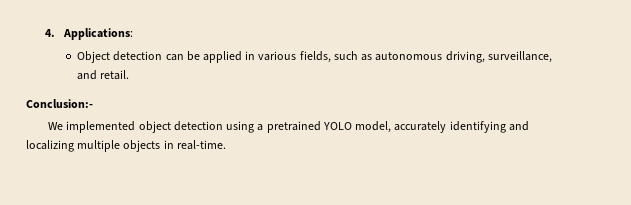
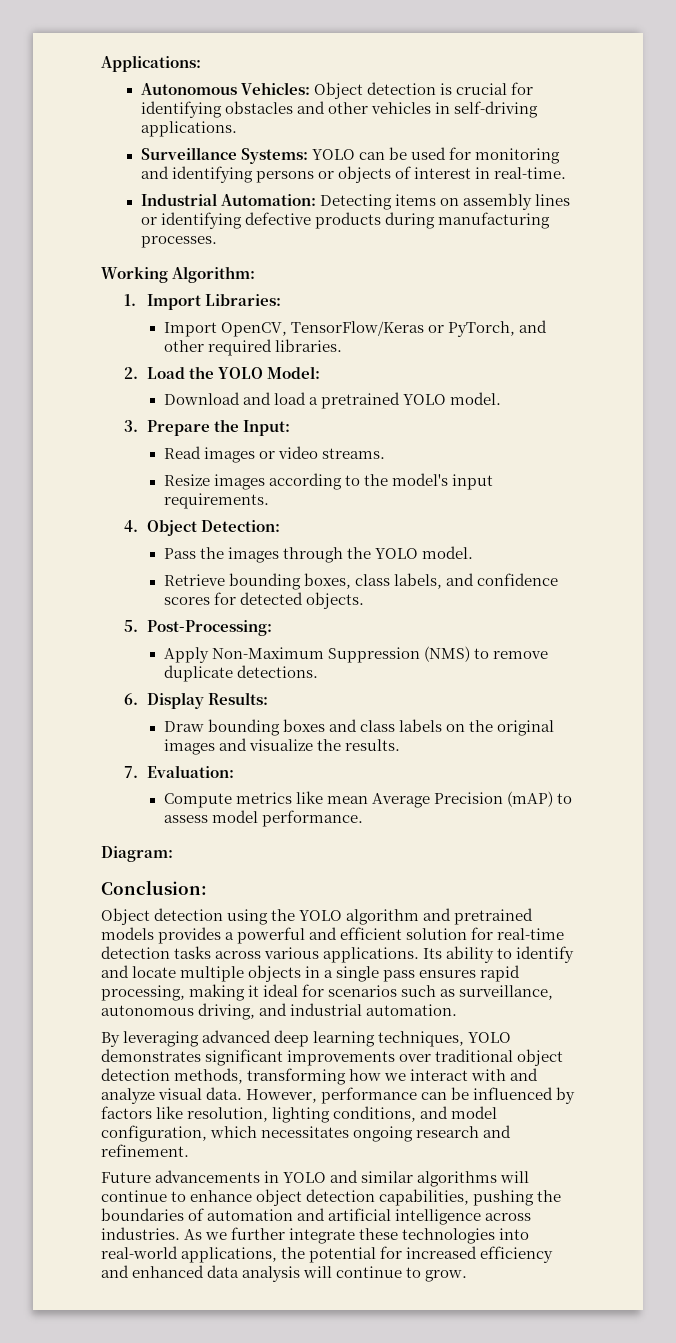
- 4. Applications:
- Object detection can be applied in various fields, such as autonomous driving, surveillance, and retail.
- Conclusion:-
- We implemented object detection using a pretrained YOLO model, accurately identifying and localizing multiple objects in real-time.
+ Applications:
+ Autonomous Vehicles: Object detection is crucial for identifying obstacles and other vehicles in self-driving applications.
+ Surveillance Systems: YOLO can be used for monitoring and identifying persons or objects of interest in real-time.
+ Industrial Automation: Detecting items on assembly lines or identifying defective products during manufacturing processes.
+ Working Algorithm:
+ 1. Import Libraries:
+ Import OpenCV, TensorFlow/Keras or PyTorch, and other required libraries.
+ 2. Load the YOLO Model:
+ Download and load a pretrained YOLO model.
+ 3. Prepare the Input:
+ Read images or video streams.
+ Resize images according to the model's input requirements.
+ 4. Object Detection:
+ Pass the images through the YOLO model.
+ Retrieve bounding boxes, class labels, and confidence scores for detected objects.
+ 5. Post-Processing:
+ Apply Non-Maximum Suppression (NMS) to remove duplicate detections.
+ 6. Display Results:
+ Draw bounding boxes and class labels on the original images and visualize the results.
+ 7. Evaluation:
+ Compute metrics like mean Average Precision (mAP) to assess model performance.
+ Diagram:
+ Conclusion:
+ Object detection using the YOLO algorithm and pretrained models provides a powerful and efficient solution for real-time detection tasks across various applications. Its ability to identify and locate multiple objects in a single pass ensures rapid processing, making it ideal for scenarios such as surveillance, autonomous driving, and industrial automation.
+ By leveraging advanced deep learning techniques, YOLO demonstrates significant improvements over traditional object detection methods, transforming how we interact with and analyze visual data. However, performance can be influenced by factors like resolution, lighting conditions, and model configuration, which necessitates ongoing research and refinement.
+ Future advancements in YOLO and similar algorithms will continue to enhance object detection capabilities, pushing the boundaries of automation and artificial intelligence across industries. As we further integrate these technologies into real-world applications, the potential for increased efficiency and enhanced data analysis will continue to grow.

